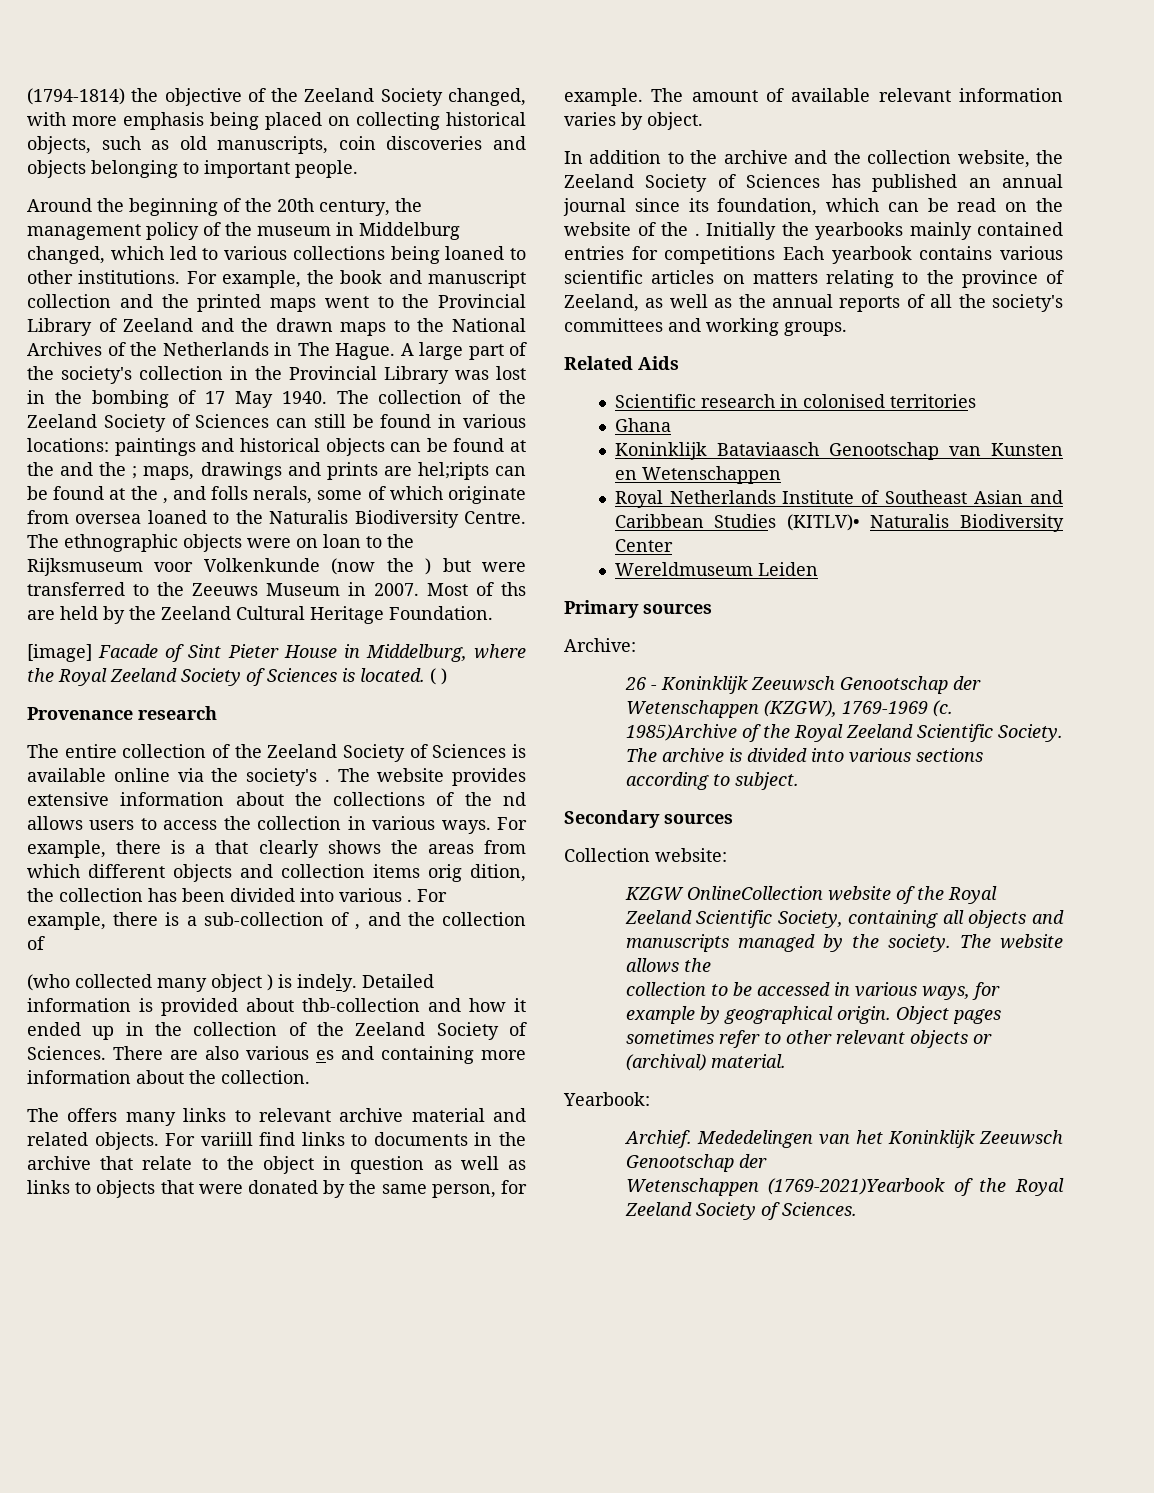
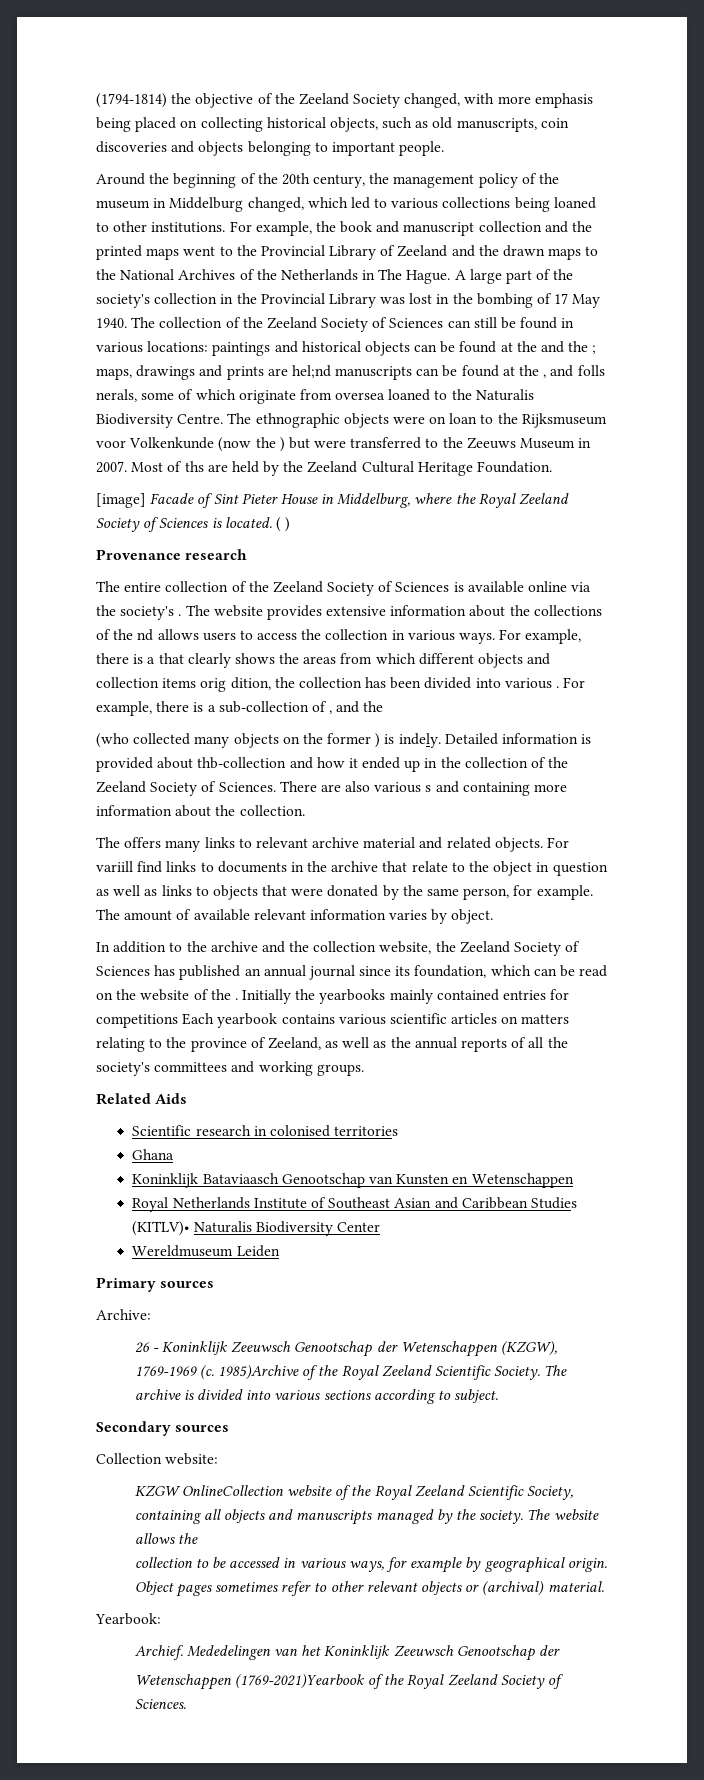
- The collection of the Zeeland Society of Sciences can still be found in various locations: paintings and historical objects can be found at the and the ; maps, drawings and prints are hel;ripts can be found at the , and folls nerals, some of which originate from oversea loaned to the Naturalis Biodiversity Centre.
+ The collection of the Zeeland Society of Sciences can still be found in various locations: paintings and historical objects can be found at the and the ; maps, drawings and prints are hel;nd manuscripts can be found at the , and folls nerals, some of which originate from oversea loaned to the Naturalis Biodiversity Centre.
- For example, there is a sub-collection of , and the collection of
+ For example, there is a sub-collection of , and the
- (who collected many object ) is indely.
+ (who collected many objects on the former ) is indely.
- There are also various es and containing more information about the collection.
+ There are also various s and containing more information about the collection.

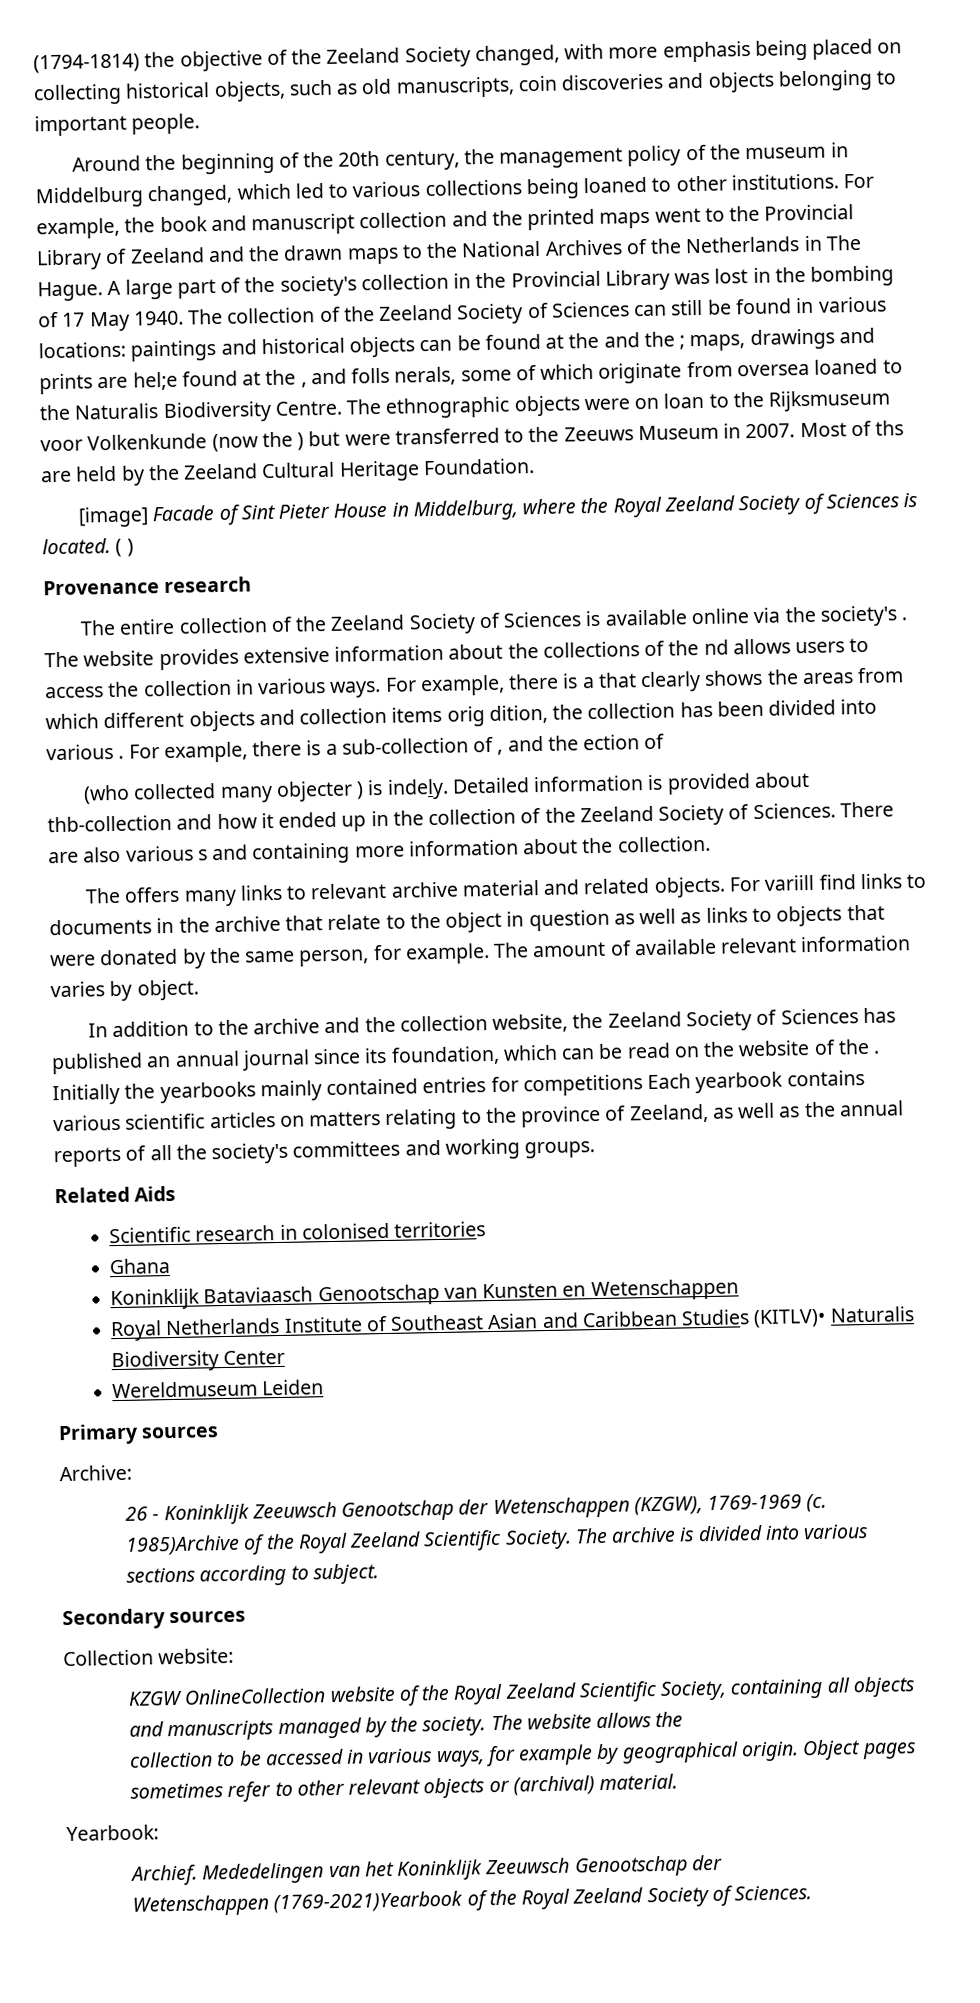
- The collection of the Zeeland Society of Sciences can still be found in various locations: paintings and historical objects can be found at the and the ; maps, drawings and prints are hel;nd manuscripts can be found at the , and folls nerals, some of which originate from oversea loaned to the Naturalis Biodiversity Centre.
+ The collection of the Zeeland Society of Sciences can still be found in various locations: paintings and historical objects can be found at the and the ; maps, drawings and prints are hel;e found at the , and folls nerals, some of which originate from oversea loaned to the Naturalis Biodiversity Centre.
- For example, there is a sub-collection of , and the
+ For example, there is a sub-collection of , and the ection of
- (who collected many objects on the former ) is indely.
+ (who collected many objecter ) is indely.

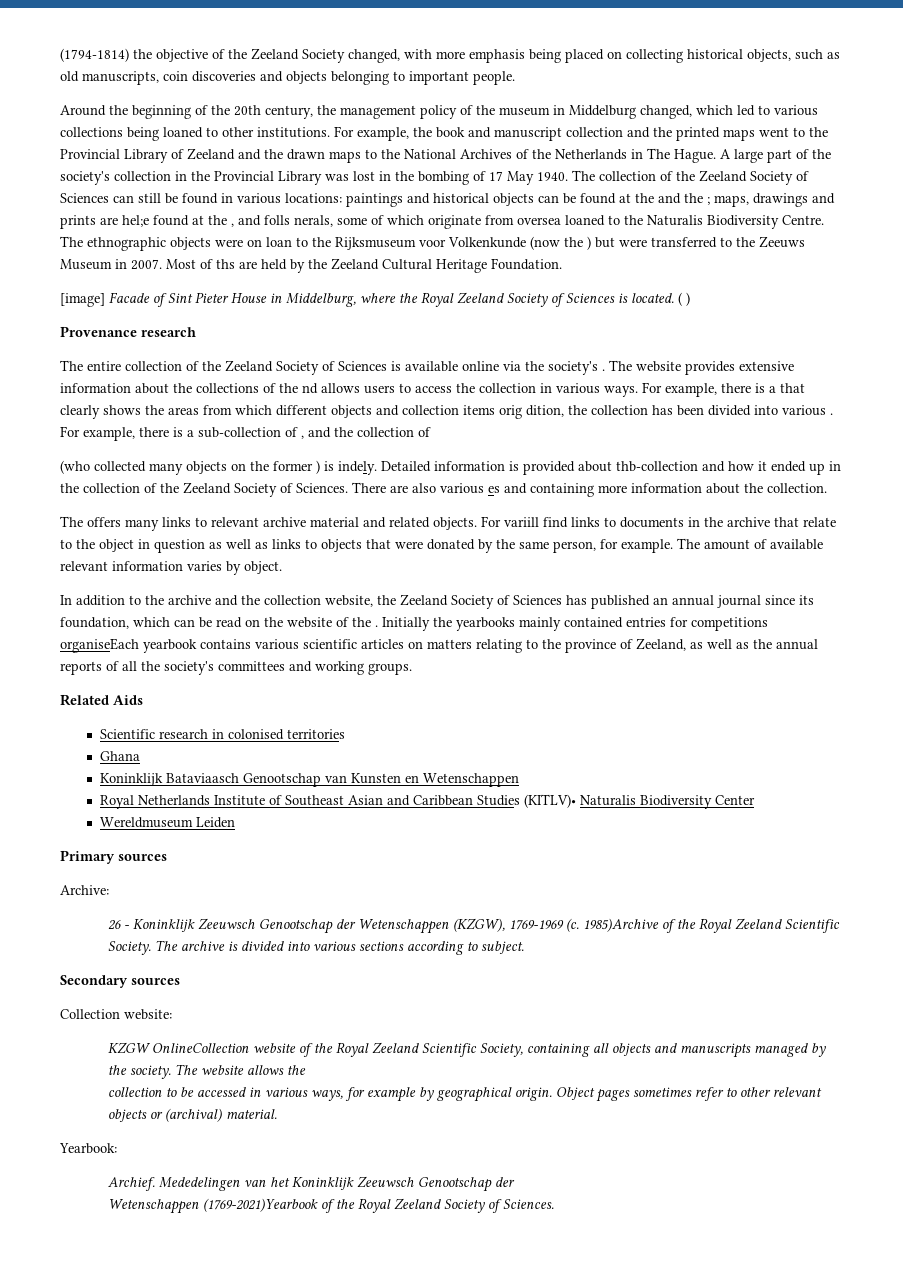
- For example, there is a sub-collection of , and the ection of
+ For example, there is a sub-collection of , and the collection of
- (who collected many objecter ) is indely.
+ (who collected many objects on the former ) is indely.
- There are also various s and containing more information about the collection.
+ There are also various es and containing more information about the collection.
- Initially the yearbooks mainly contained entries for competitions Each yearbook contains various scientific articles on matters relating to the province of Zeeland, as well as the annual reports of all the society's committees and working groups.
+ Initially the yearbooks mainly contained entries for competitions organiseEach yearbook contains various scientific articles on matters relating to the province of Zeeland, as well as the annual reports of all the society's committees and working groups.

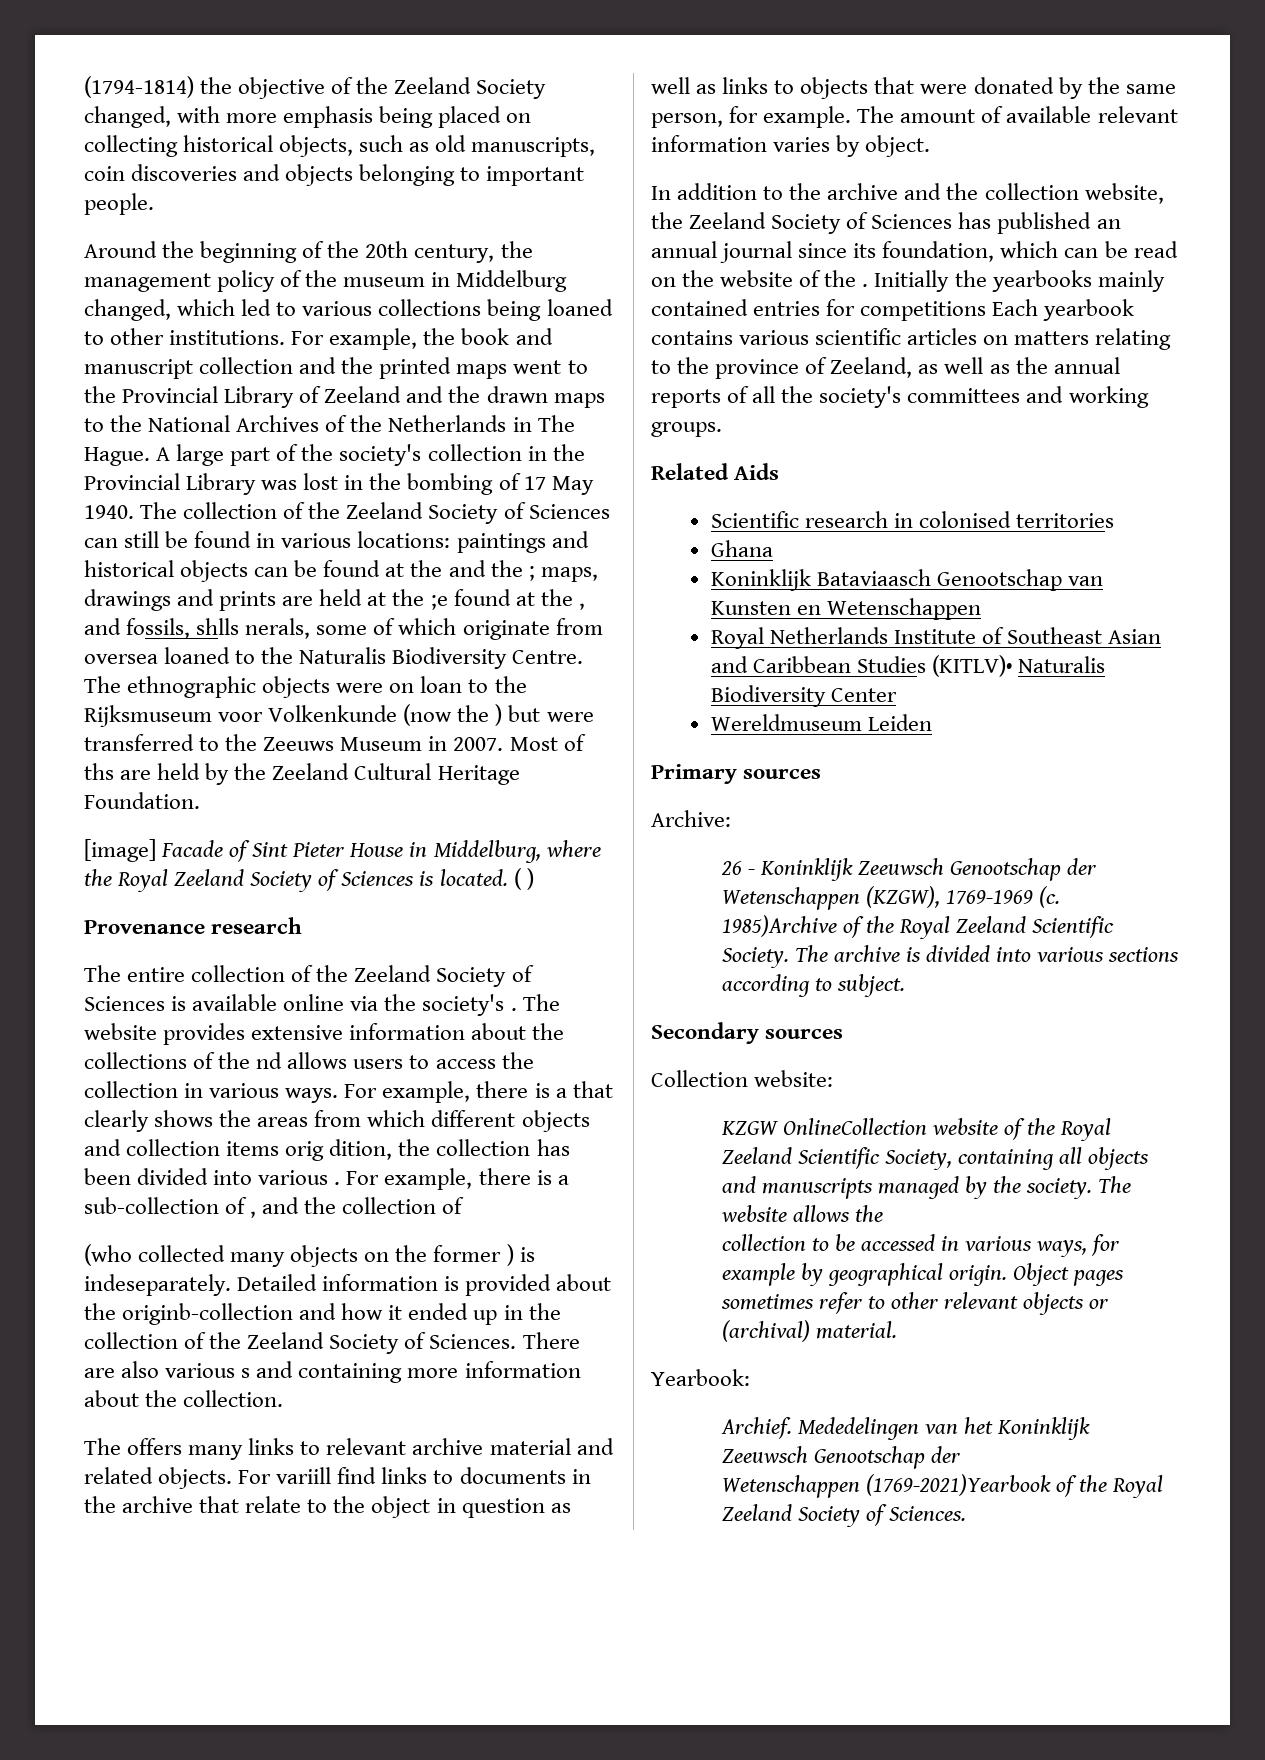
- The collection of the Zeeland Society of Sciences can still be found in various locations: paintings and historical objects can be found at the and the ; maps, drawings and prints are hel;e found at the , and folls nerals, some of which originate from oversea loaned to the Naturalis Biodiversity Centre.
+ The collection of the Zeeland Society of Sciences can still be found in various locations: paintings and historical objects can be found at the and the ; maps, drawings and prints are held at the ;e found at the , and fossils, shlls nerals, some of which originate from oversea loaned to the Naturalis Biodiversity Centre.
- (who collected many objects on the former ) is indely.
+ (who collected many objects on the former ) is indeseparately.
- Detailed information is provided about thb-collection and how it ended up in the collection of the Zeeland Society of Sciences.
+ Detailed information is provided about the originb-collection and how it ended up in the collection of the Zeeland Society of Sciences.
- There are also various es and containing more information about the collection.
+ There are also various s and containing more information about the collection.
- Initially the yearbooks mainly contained entries for competitions organiseEach yearbook contains various scientific articles on matters relating to the province of Zeeland, as well as the annual reports of all the society's committees and working groups.
+ Initially the yearbooks mainly contained entries for competitions Each yearbook contains various scientific articles on matters relating to the province of Zeeland, as well as the annual reports of all the society's committees and working groups.

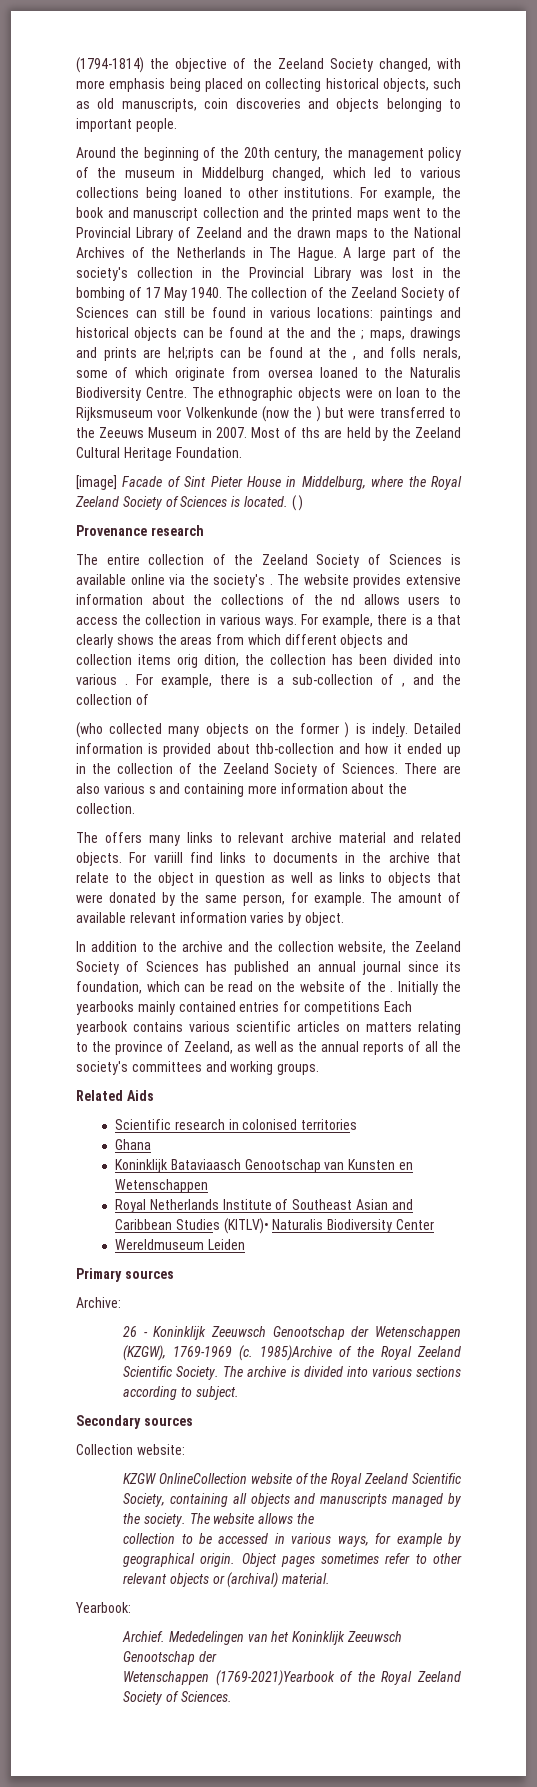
- The collection of the Zeeland Society of Sciences can still be found in various locations: paintings and historical objects can be found at the and the ; maps, drawings and prints are held at the ;e found at the , and fossils, shlls nerals, some of which originate from oversea loaned to the Naturalis Biodiversity Centre.
+ The collection of the Zeeland Society of Sciences can still be found in various locations: paintings and historical objects can be found at the and the ; maps, drawings and prints are hel;ripts can be found at the , and folls nerals, some of which originate from oversea loaned to the Naturalis Biodiversity Centre.
- (who collected many objects on the former ) is indeseparately.
+ (who collected many objects on the former ) is indely.
- Detailed information is provided about the originb-collection and how it ended up in the collection of the Zeeland Society of Sciences.
+ Detailed information is provided about thb-collection and how it ended up in the collection of the Zeeland Society of Sciences.

